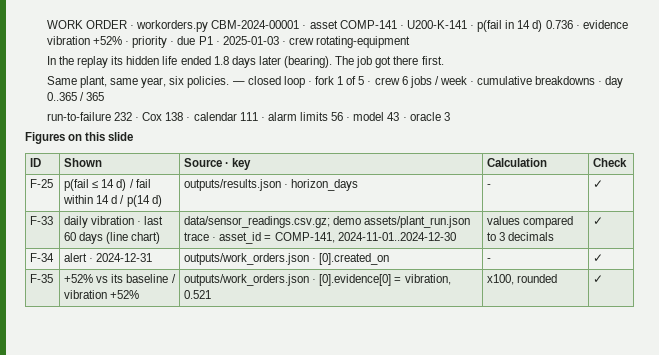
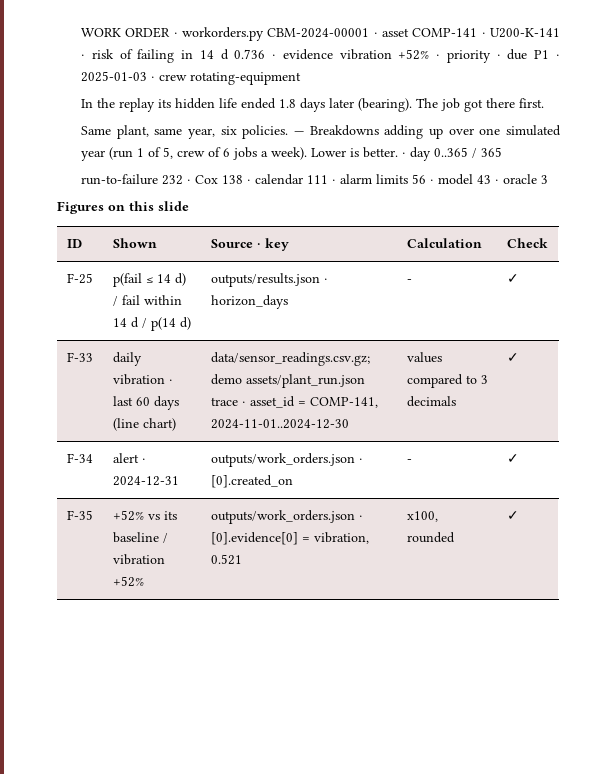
- WORK ORDER · workorders.py CBM-2024-00001 · asset COMP-141 · U200-K-141 · p(fail in 14 d) 0.736 · evidence vibration +52% · priority · due P1 · 2025-01-03 · crew rotating-equipment
+ WORK ORDER · workorders.py CBM-2024-00001 · asset COMP-141 · U200-K-141 · risk of failing in 14 d 0.736 · evidence vibration +52% · priority · due P1 · 2025-01-03 · crew rotating-equipment
- — closed loop · fork 1 of 5 · crew 6 jobs / week · cumulative breakdowns · day 0..365 / 365
+ — Breakdowns adding up over one simulated year (run 1 of 5, crew of 6 jobs a week). Lower is better. · day 0..365 / 365

